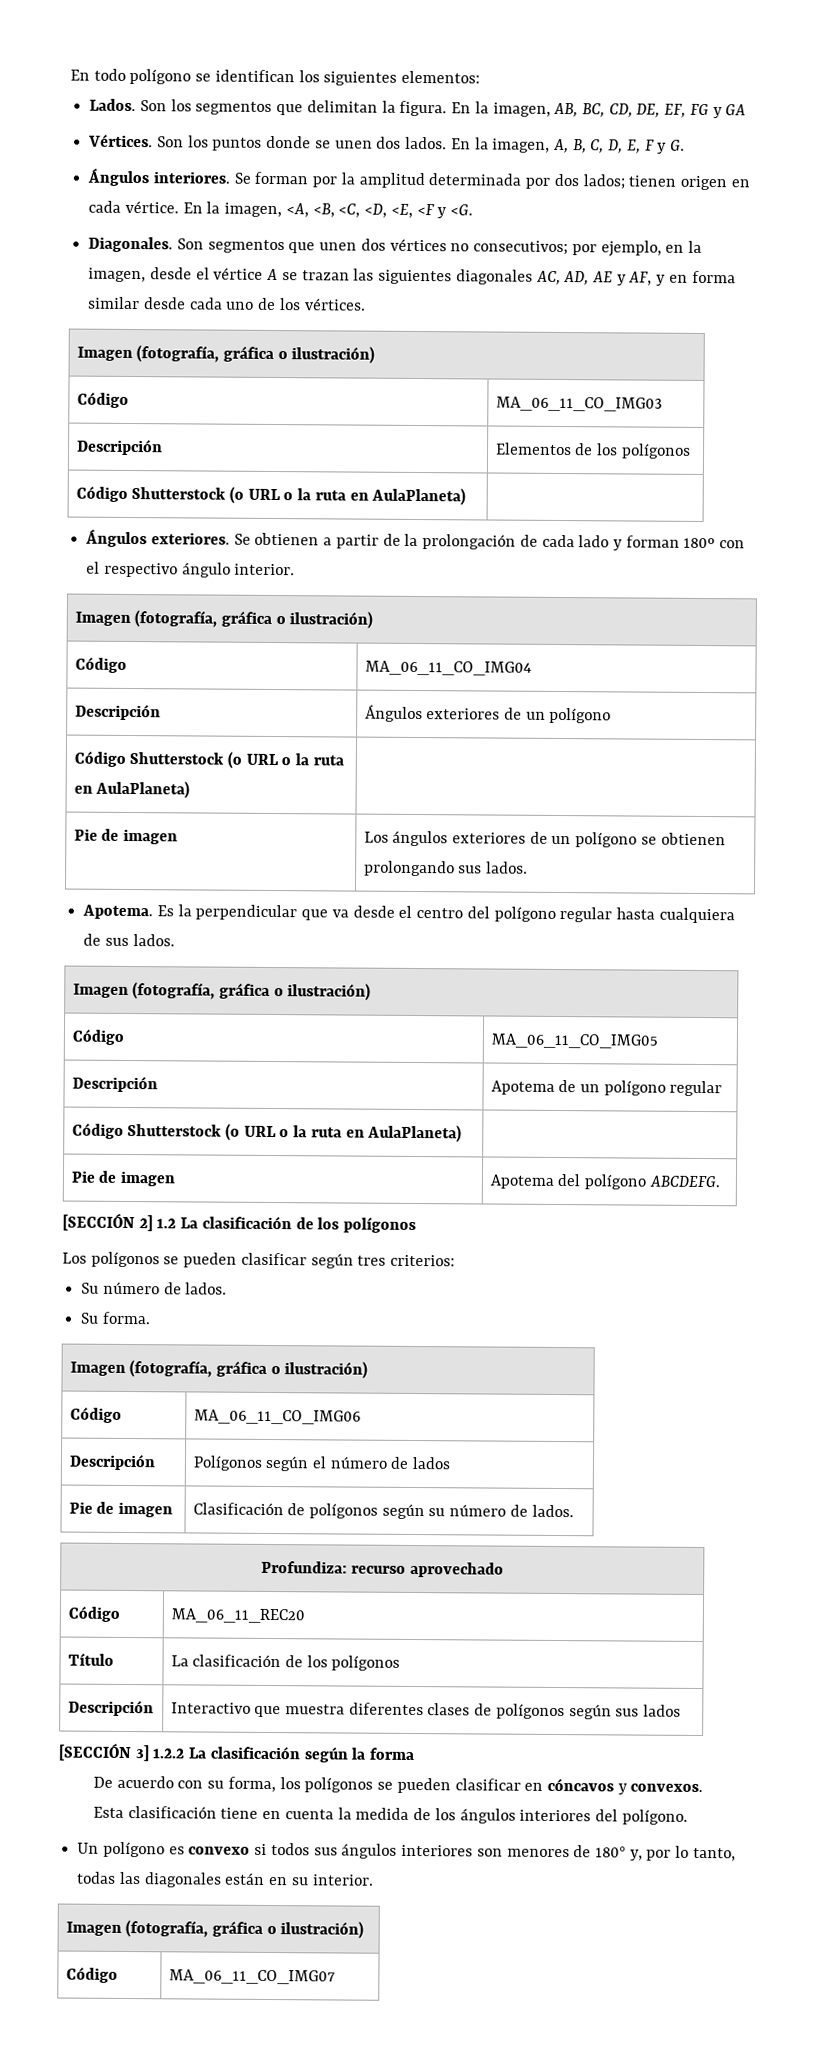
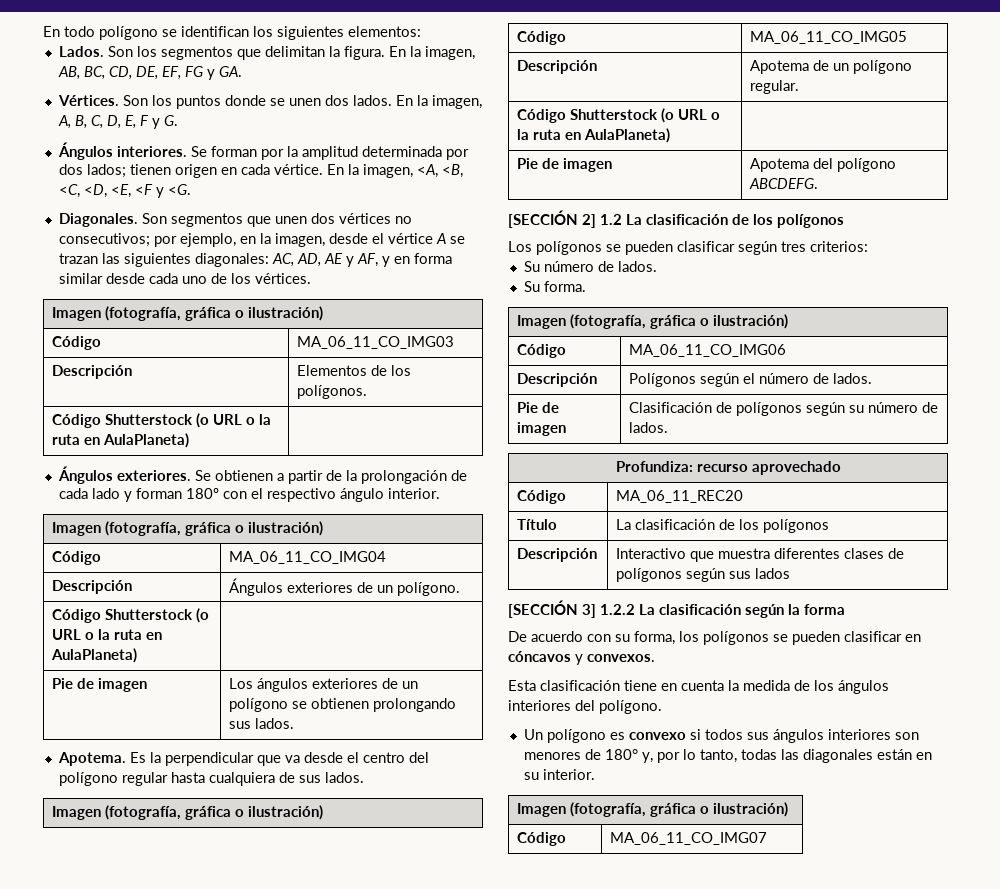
- En la imagen, AB, BC, CD, DE, EF, FG y GA
+ En la imagen, AB, BC, CD, DE, EF, FG y GA.
- Son segmentos que unen dos vértices no consecutivos; por ejemplo, en la imagen, desde el vértice A se trazan las siguientes diagonales AC, AD, AE y AF, y en forma similar desde cada uno de los vértices.
+ Son segmentos que unen dos vértices no consecutivos; por ejemplo, en la imagen, desde el vértice A se trazan las siguientes diagonales: AC, AD, AE y AF, y en forma similar desde cada uno de los vértices.
- Descripción | Elementos de los polígonos
+ Descripción | Elementos de los polígonos.
- Descripción | Ángulos exteriores de un polígono
+ Descripción | Ángulos exteriores de un polígono.
- Descripción | Apotema de un polígono regular
+ Descripción | Apotema de un polígono regular.
- Descripción | Polígonos según el número de lados
+ Descripción | Polígonos según el número de lados.

